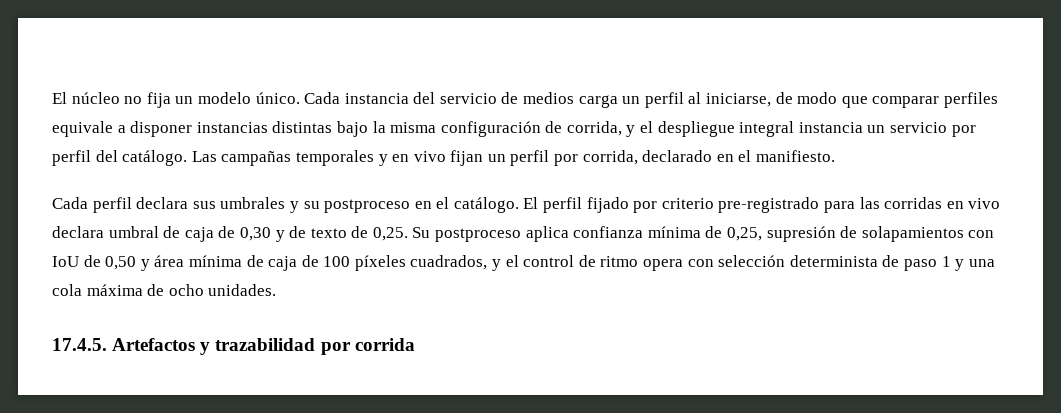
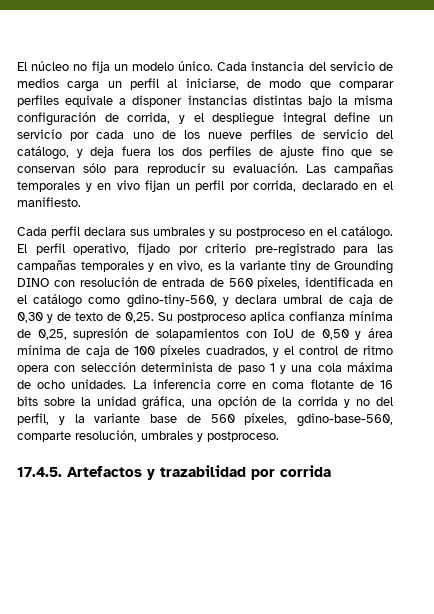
- Cada instancia del servicio de medios carga un perfil al iniciarse, de modo que comparar perfiles equivale a disponer instancias distintas bajo la misma configuración de corrida, y el despliegue integral instancia un servicio por perfil del catálogo.
+ Cada instancia del servicio de medios carga un perfil al iniciarse, de modo que comparar perfiles equivale a disponer instancias distintas bajo la misma configuración de corrida, y el despliegue integral define un servicio por cada uno de los nueve perfiles de servicio del catálogo, y deja fuera los dos perfiles de ajuste fino que se conservan sólo para reproducir su evaluación.
- El perfil fijado por criterio pre-registrado para las corridas en vivo declara umbral de caja de 0,30 y de texto de 0,25.
+ El perfil operativo, fijado por criterio pre-registrado para las campañas temporales y en vivo, es la variante tiny de Grounding DINO con resolución de entrada de 560 píxeles, identificada en el catálogo como gdino-tiny-560, y declara umbral de caja de 0,30 y de texto de 0,25.
+ La inferencia corre en coma flotante de 16 bits sobre la unidad gráfica, una opción de la corrida y no del perfil, y la variante base de 560 píxeles, gdino-base-560, comparte resolución, umbrales y postproceso.

